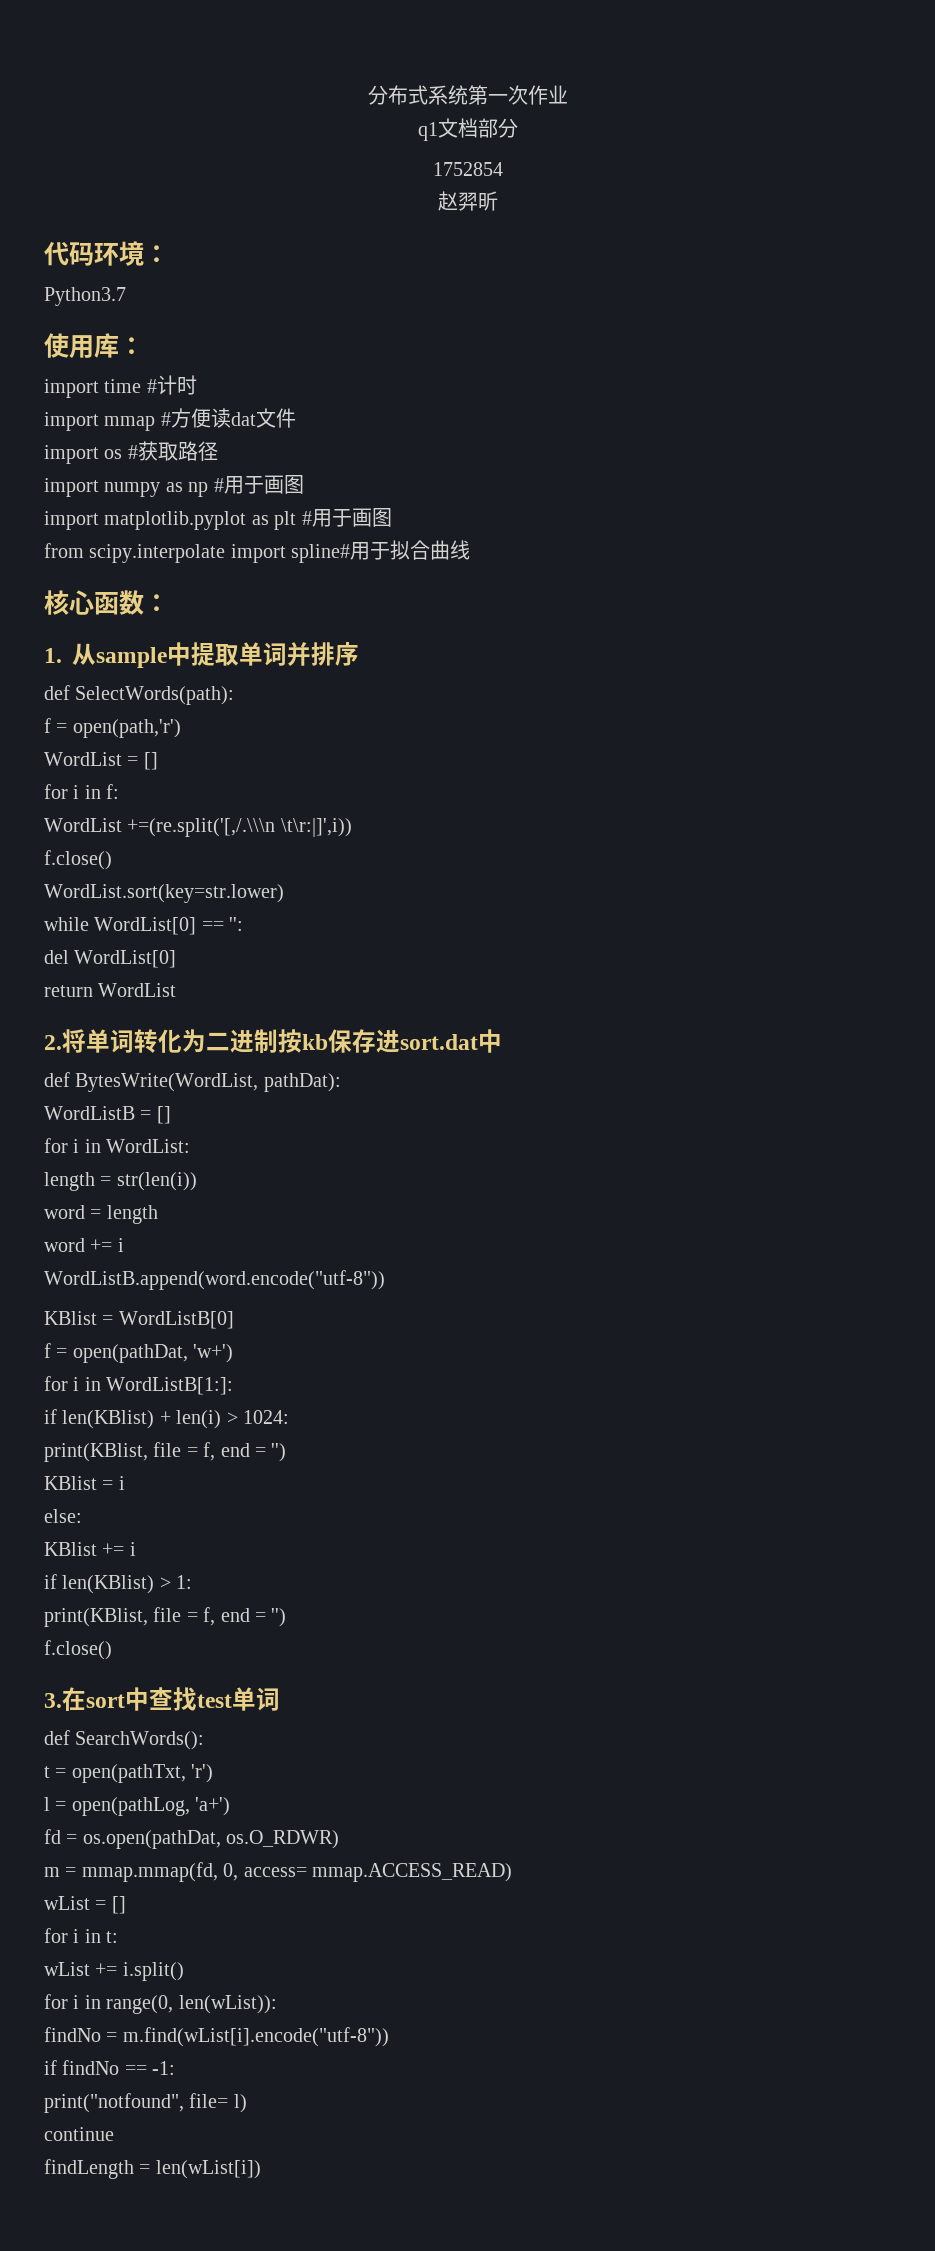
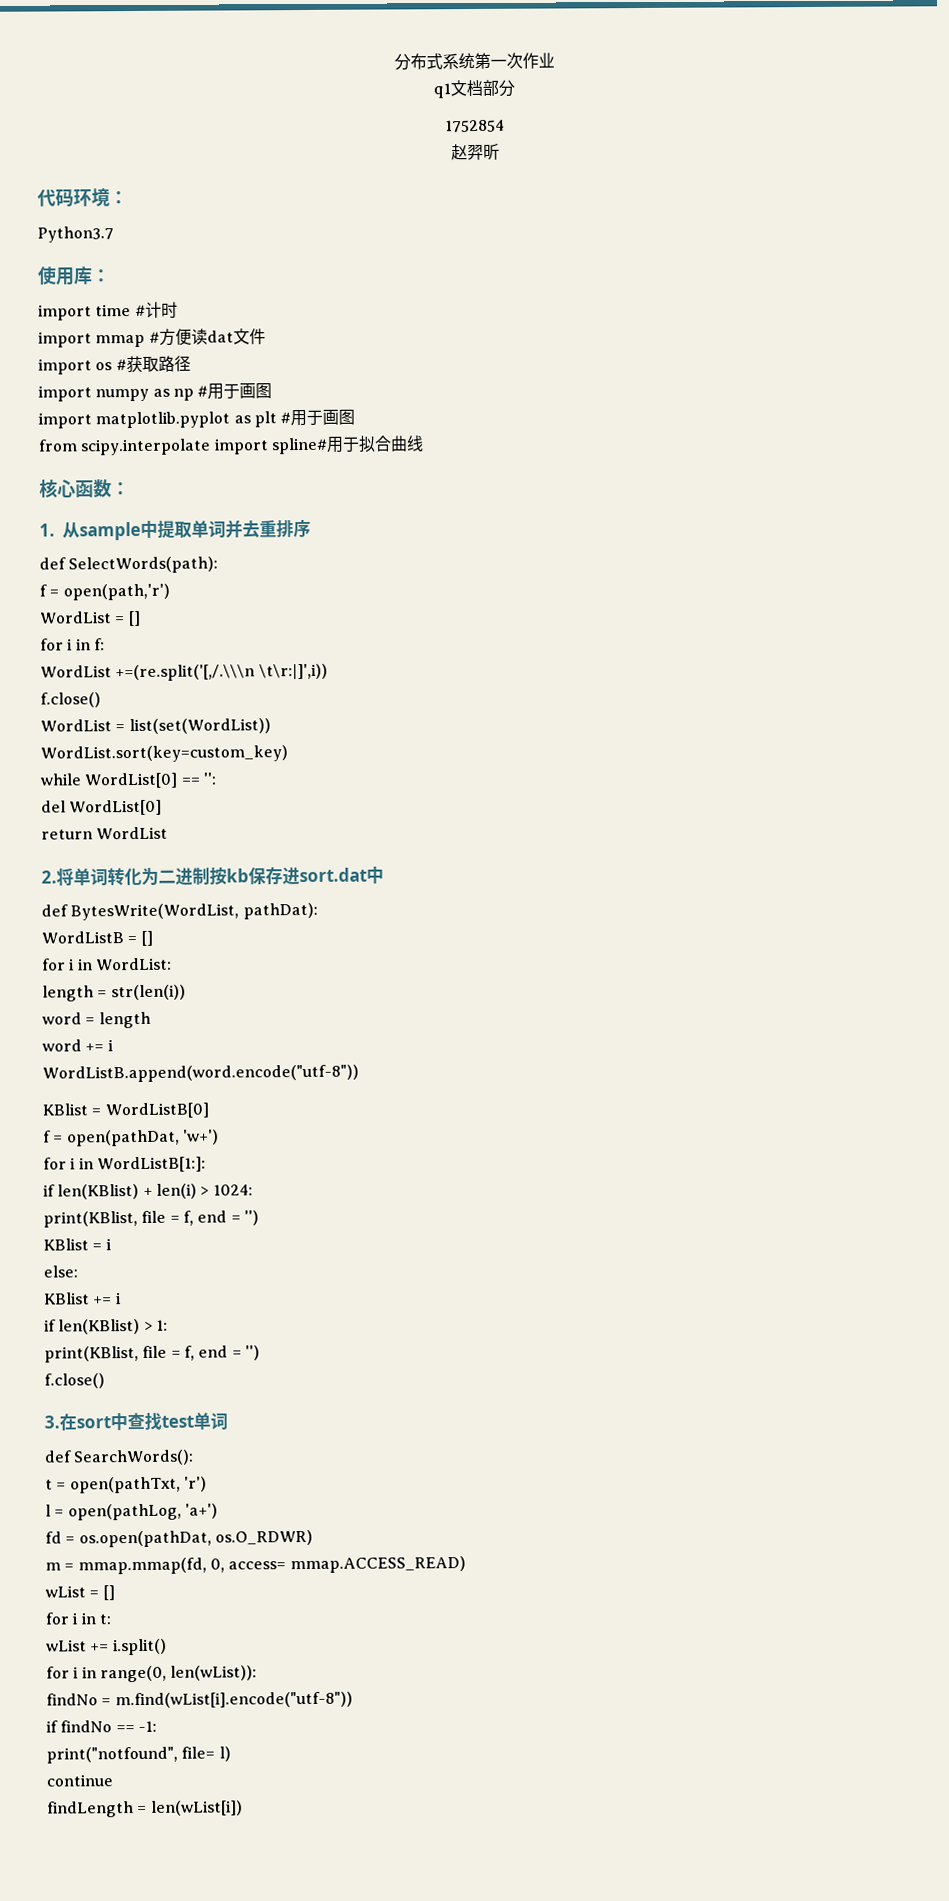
- 1.从sample中提取单词并排序
+ 1.从sample中提取单词并去重排序
- WordList.sort(key=str.lower)
+ WordList = list(set(WordList))
+ WordList.sort(key=custom_key)

